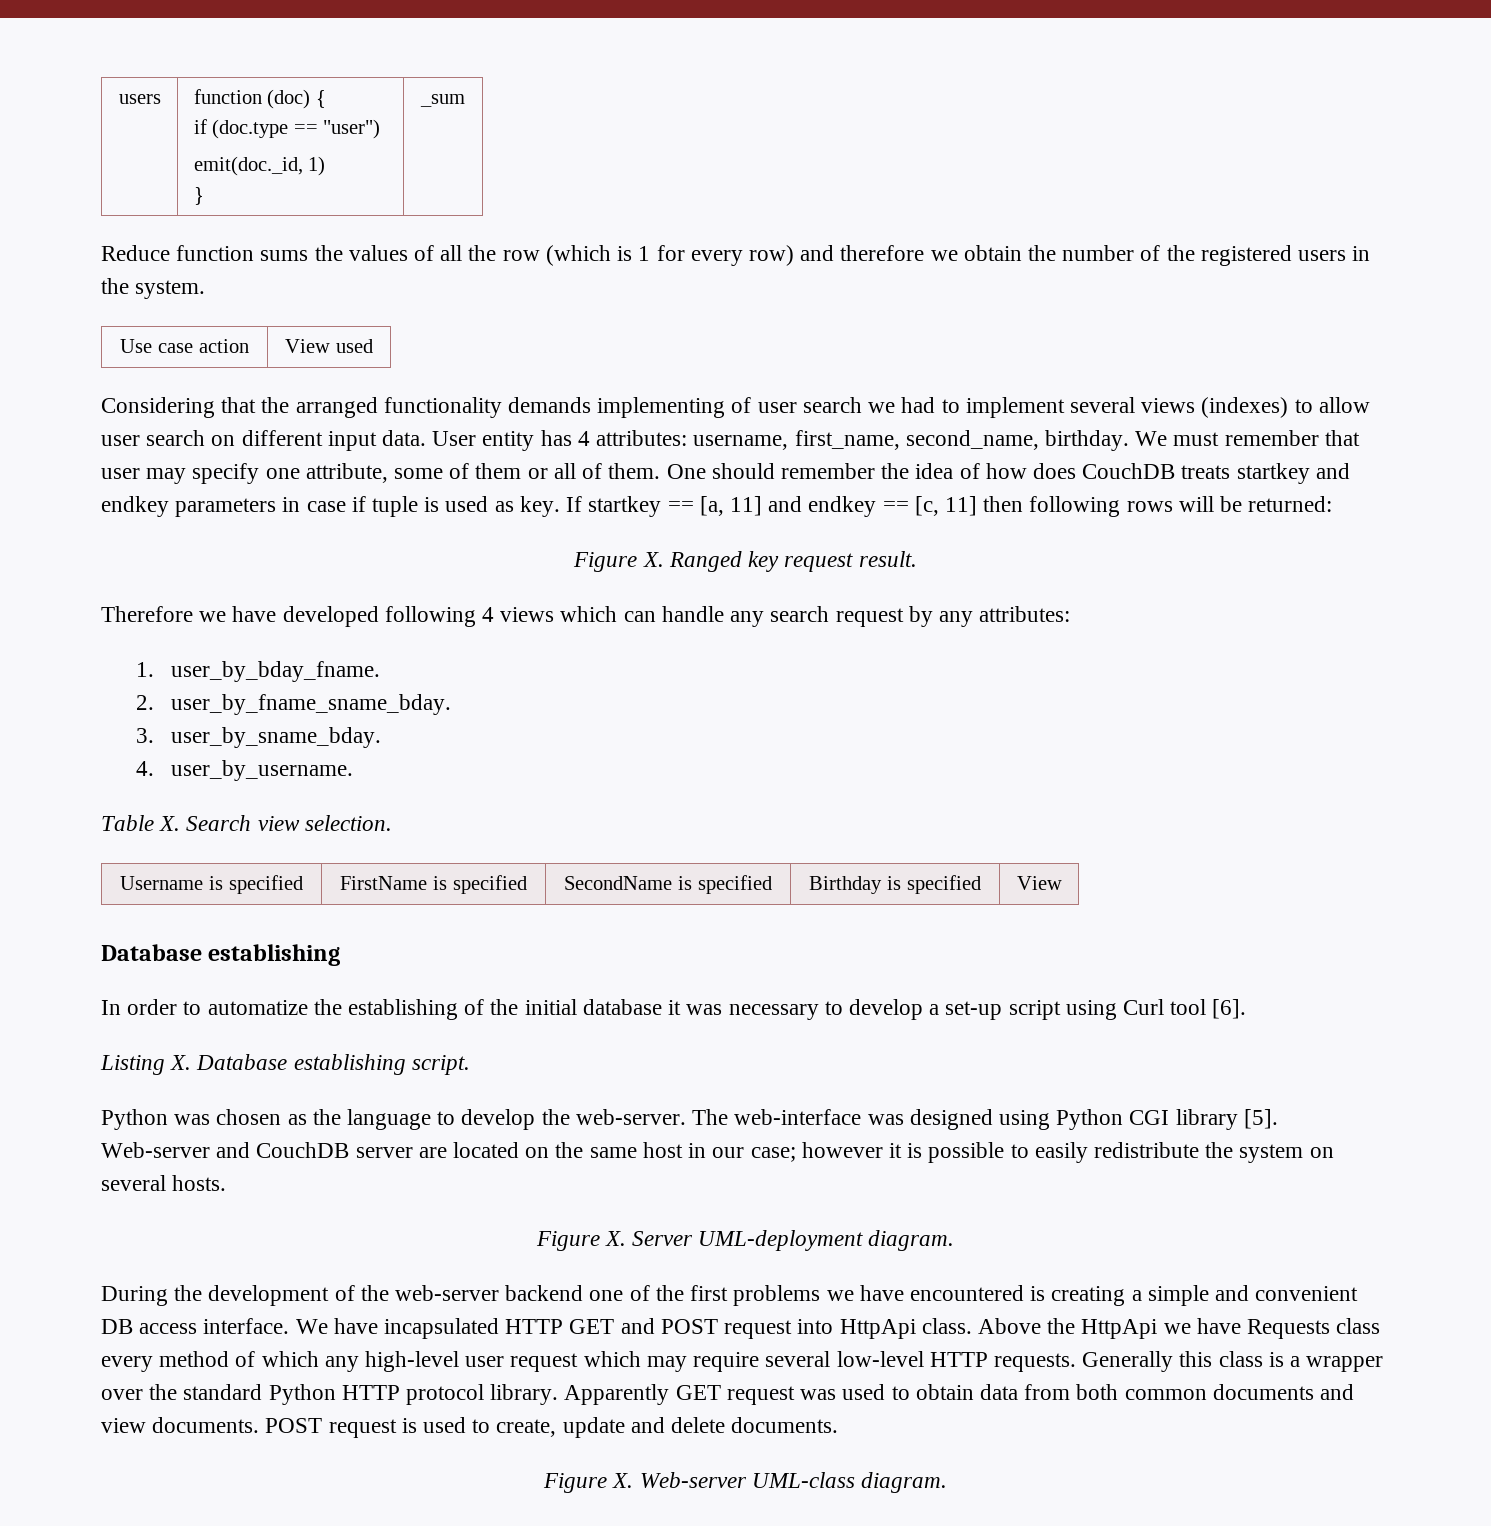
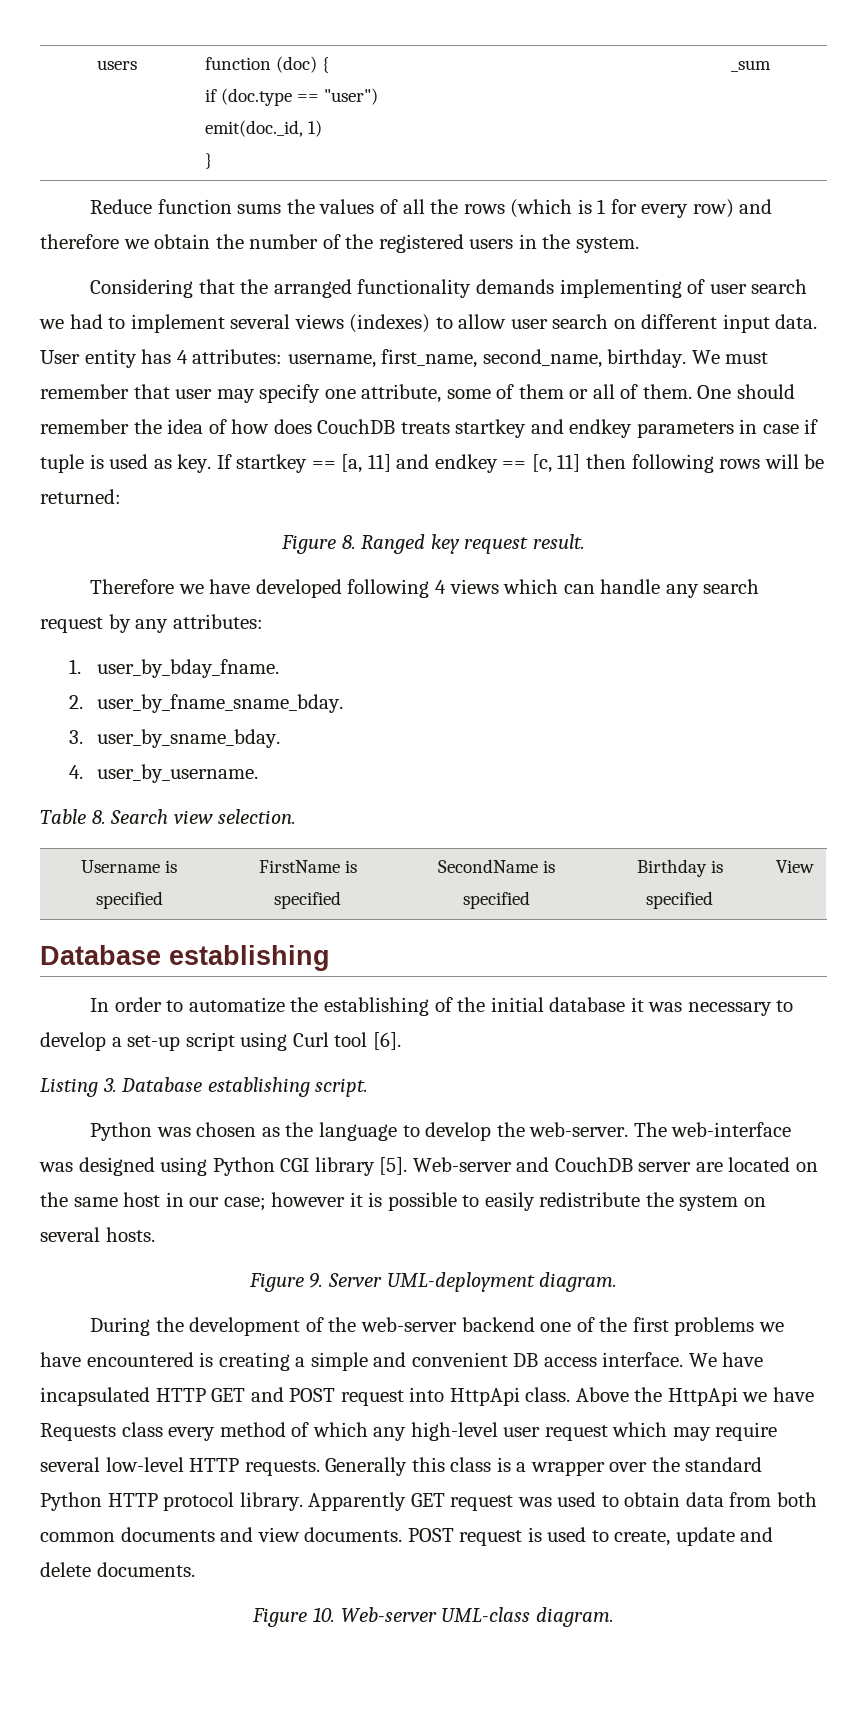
- Reduce function sums the values of all the row (which is 1 for every row) and therefore we obtain the number of the registered users in the system.
+ Reduce function sums the values of all the rows (which is 1 for every row) and therefore we obtain the number of the registered users in the system.
- Use case action | View used
- Figure X. Ranged key request result.
+ Figure 8. Ranged key request result.
- Table X. Search view selection.
+ Table 8. Search view selection.
- Listing X. Database establishing script.
+ Listing 3. Database establishing script.
- Figure X. Server UML-deployment diagram.
+ Figure 9. Server UML-deployment diagram.
- Figure X. Web-server UML-class diagram.
+ Figure 10. Web-server UML-class diagram.

